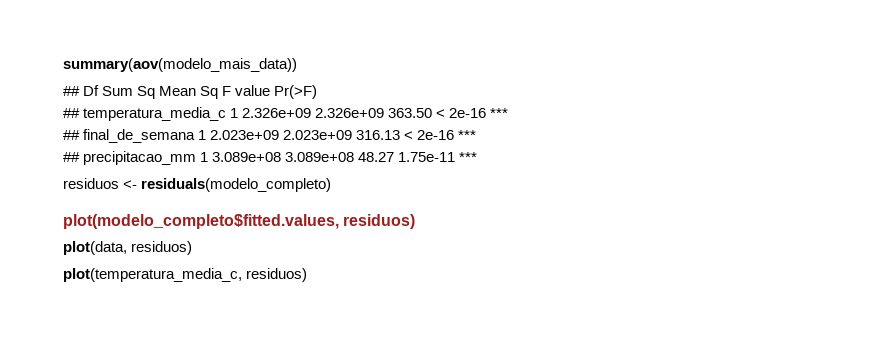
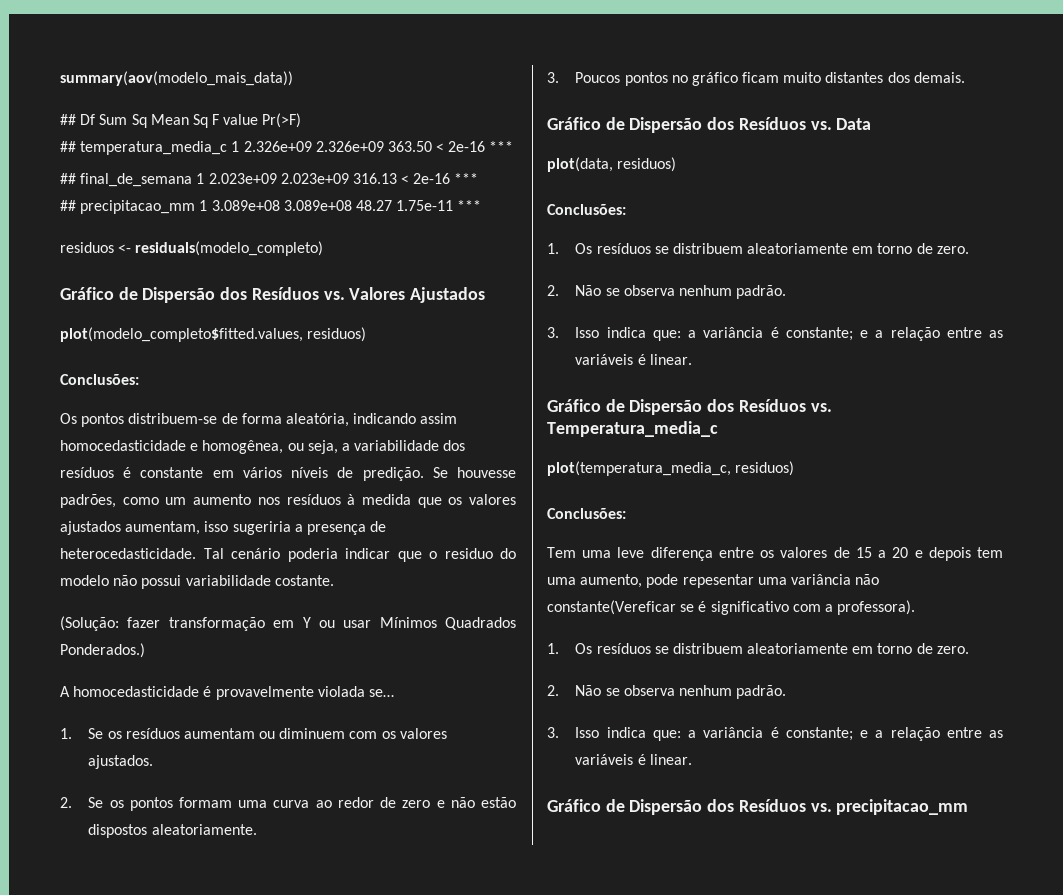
+ Gráfico de Dispersão dos Resíduos vs. Valores Ajustados
  plot(modelo_completo$fitted.values, residuos)
+ Conclusões:
+ Os pontos distribuem-se de forma aleatória, indicando assim homocedasticidade e homogênea, ou seja, a variabilidade dos resíduos é constante em vários níveis de predição. Se houvesse padrões, como um aumento nos resíduos à medida que os valores ajustados aumentam, isso sugeriria a presença de heterocedasticidade. Tal cenário poderia indicar que o residuo do modelo não possui variabilidade costante.
+ (Solução: fazer transformação em Y ou usar Mínimos Quadrados Ponderados.)
+ A homocedasticidade é provavelmente violada se…
+ 1. Se os resíduos aumentam ou diminuem com os valores ajustados.
+ 2. Se os pontos formam uma curva ao redor de zero e não estão dispostos aleatoriamente.
+ 3. Poucos pontos no gráfico ficam muito distantes dos demais.
+ Gráfico de Dispersão dos Resíduos vs. Data
  plot(data, residuos)
+ Conclusões:
+ 1. Os resíduos se distribuem aleatoriamente em torno de zero.
+ 2. Não se observa nenhum padrão.
+ 3. Isso indica que: a variância é constante; e a relação entre as variáveis é linear.
+ Gráfico de Dispersão dos Resíduos vs. Temperatura_media_c
  plot(temperatura_media_c, residuos)
+ Conclusões:
+ Tem uma leve diferença entre os valores de 15 a 20 e depois tem uma aumento, pode repesentar uma variância não constante(Vereficar se é significativo com a professora).
+ 1. Os resíduos se distribuem aleatoriamente em torno de zero.
+ 2. Não se observa nenhum padrão.
+ 3. Isso indica que: a variância é constante; e a relação entre as variáveis é linear.
+ Gráfico de Dispersão dos Resíduos vs. precipitacao_mm

